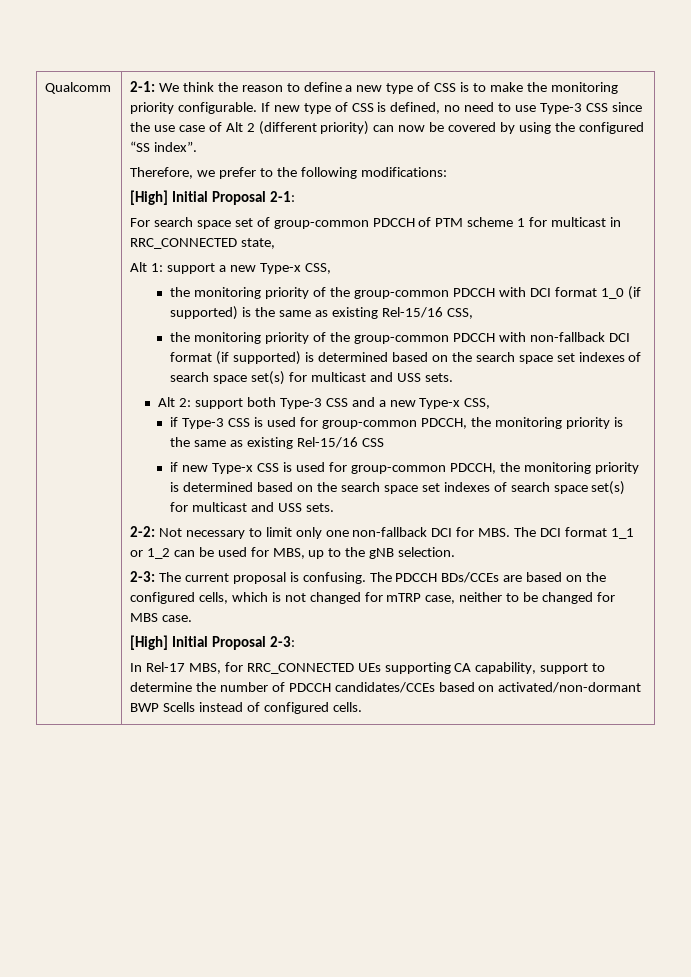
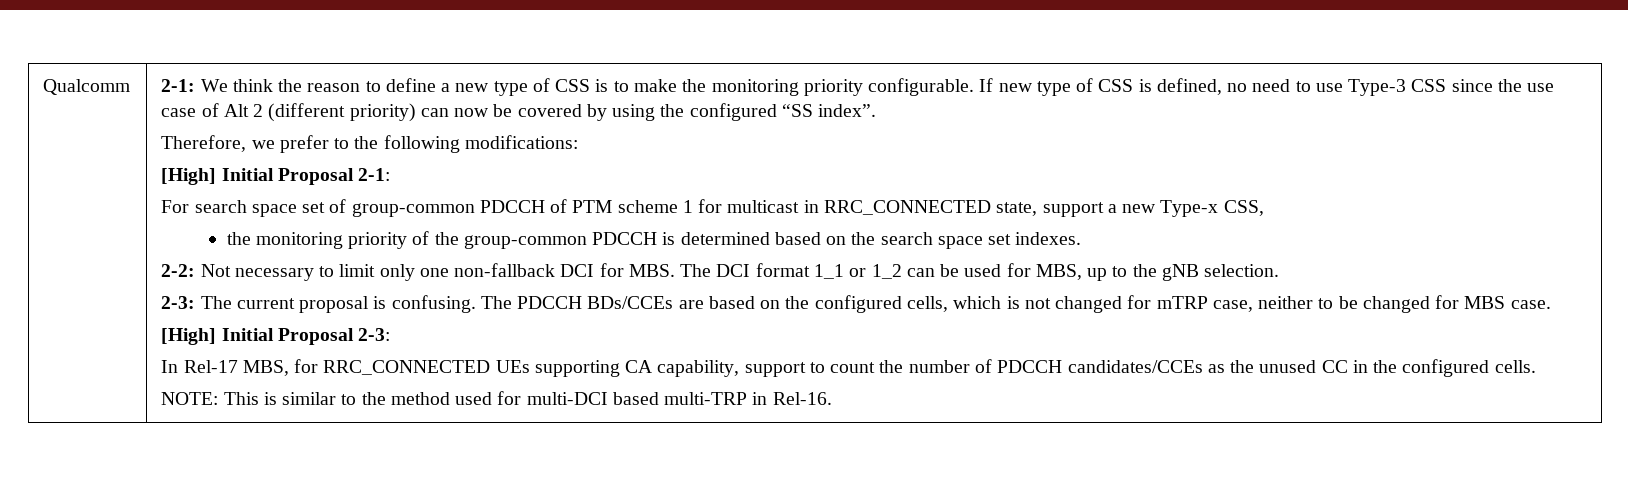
- For search space set of group-common PDCCH of PTM scheme 1 for multicast in RRC_CONNECTED state,
- Alt 1: support a new Type-x CSS,
+ For search space set of group-common PDCCH of PTM scheme 1 for multicast in RRC_CONNECTED state, support a new Type-x CSS,
- the monitoring priority of the group-common PDCCH with DCI format 1_0 (if supported) is the same as existing Rel-15/16 CSS,
- the monitoring priority of the group-common PDCCH with non-fallback DCI format (if supported) is determined based on the search space set indexes of search space set(s) for multicast and USS sets.
- Alt 2: support both Type-3 CSS and a new Type-x CSS,
- if Type-3 CSS is used for group-common PDCCH, the monitoring priority is the same as existing Rel-15/16 CSS
- if new Type-x CSS is used for group-common PDCCH, the monitoring priority is determined based on the search space set indexes of search space set(s) for multicast and USS sets.
+ the monitoring priority of the group-common PDCCH is determined based on the search space set indexes.
- In Rel-17 MBS, for RRC_CONNECTED UEs supporting CA capability, support to determine the number of PDCCH candidates/CCEs based on activated/non-dormant BWP Scells instead of configured cells.
+ In Rel-17 MBS, for RRC_CONNECTED UEs supporting CA capability, support to count the number of PDCCH candidates/CCEs as the unused CC in the configured cells.
+ NOTE: This is similar to the method used for multi-DCI based multi-TRP in Rel-16.

